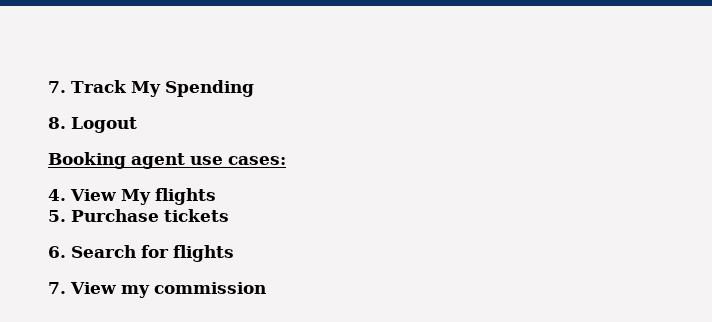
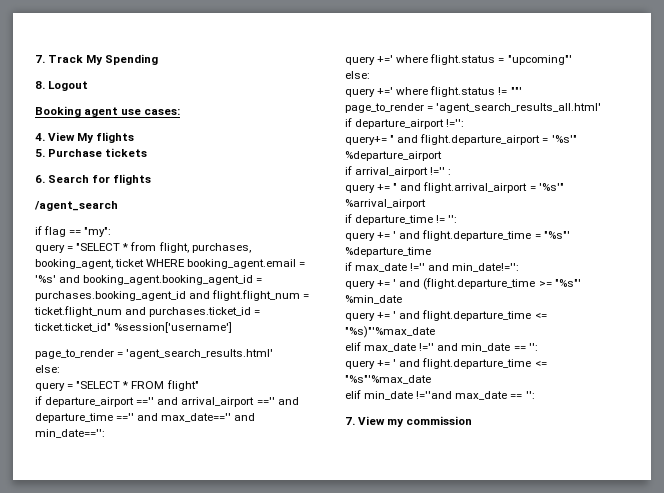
+ /agent_search
+ if flag == "my":
+ query = "SELECT * from flight, purchases, booking_agent, ticket WHERE booking_agent.email = '%s' and booking_agent.booking_agent_id = purchases.booking_agent_id and flight.flight_num = ticket.flight_num and purchases.ticket_id = ticket.ticket_id" %session['username']
+ page_to_render = 'agent_search_results.html'
+ else:
+ query = "SELECT * FROM flight"
+ if departure_airport =='' and arrival_airport =='' and departure_time =='' and max_date=='' and min_date=='':
+ query +=' where flight.status = "upcoming"'
+ else:
+ query +=' where flight.status != ""'
+ page_to_render = 'agent_search_results_all.html'
+ if departure_airport !='':
+ query+= " and flight.departure_airport = '%s'" %departure_airport
+ if arrival_airport !='' :
+ query += " and flight.arrival_airport = '%s'" %arrival_airport
+ if departure_time != '':
+ query += ' and flight.departure_time = "%s"' %departure_time
+ if max_date !='' and min_date!='':
+ query += ' and (flight.departure_time >= "%s"' %min_date
+ query += ' and flight.departure_time <= "%s)"'%max_date
+ elif max_date !='' and min_date == '':
+ query += ' and flight.departure_time <= "%s"'%max_date
+ elif min_date !=''and max_date == '':

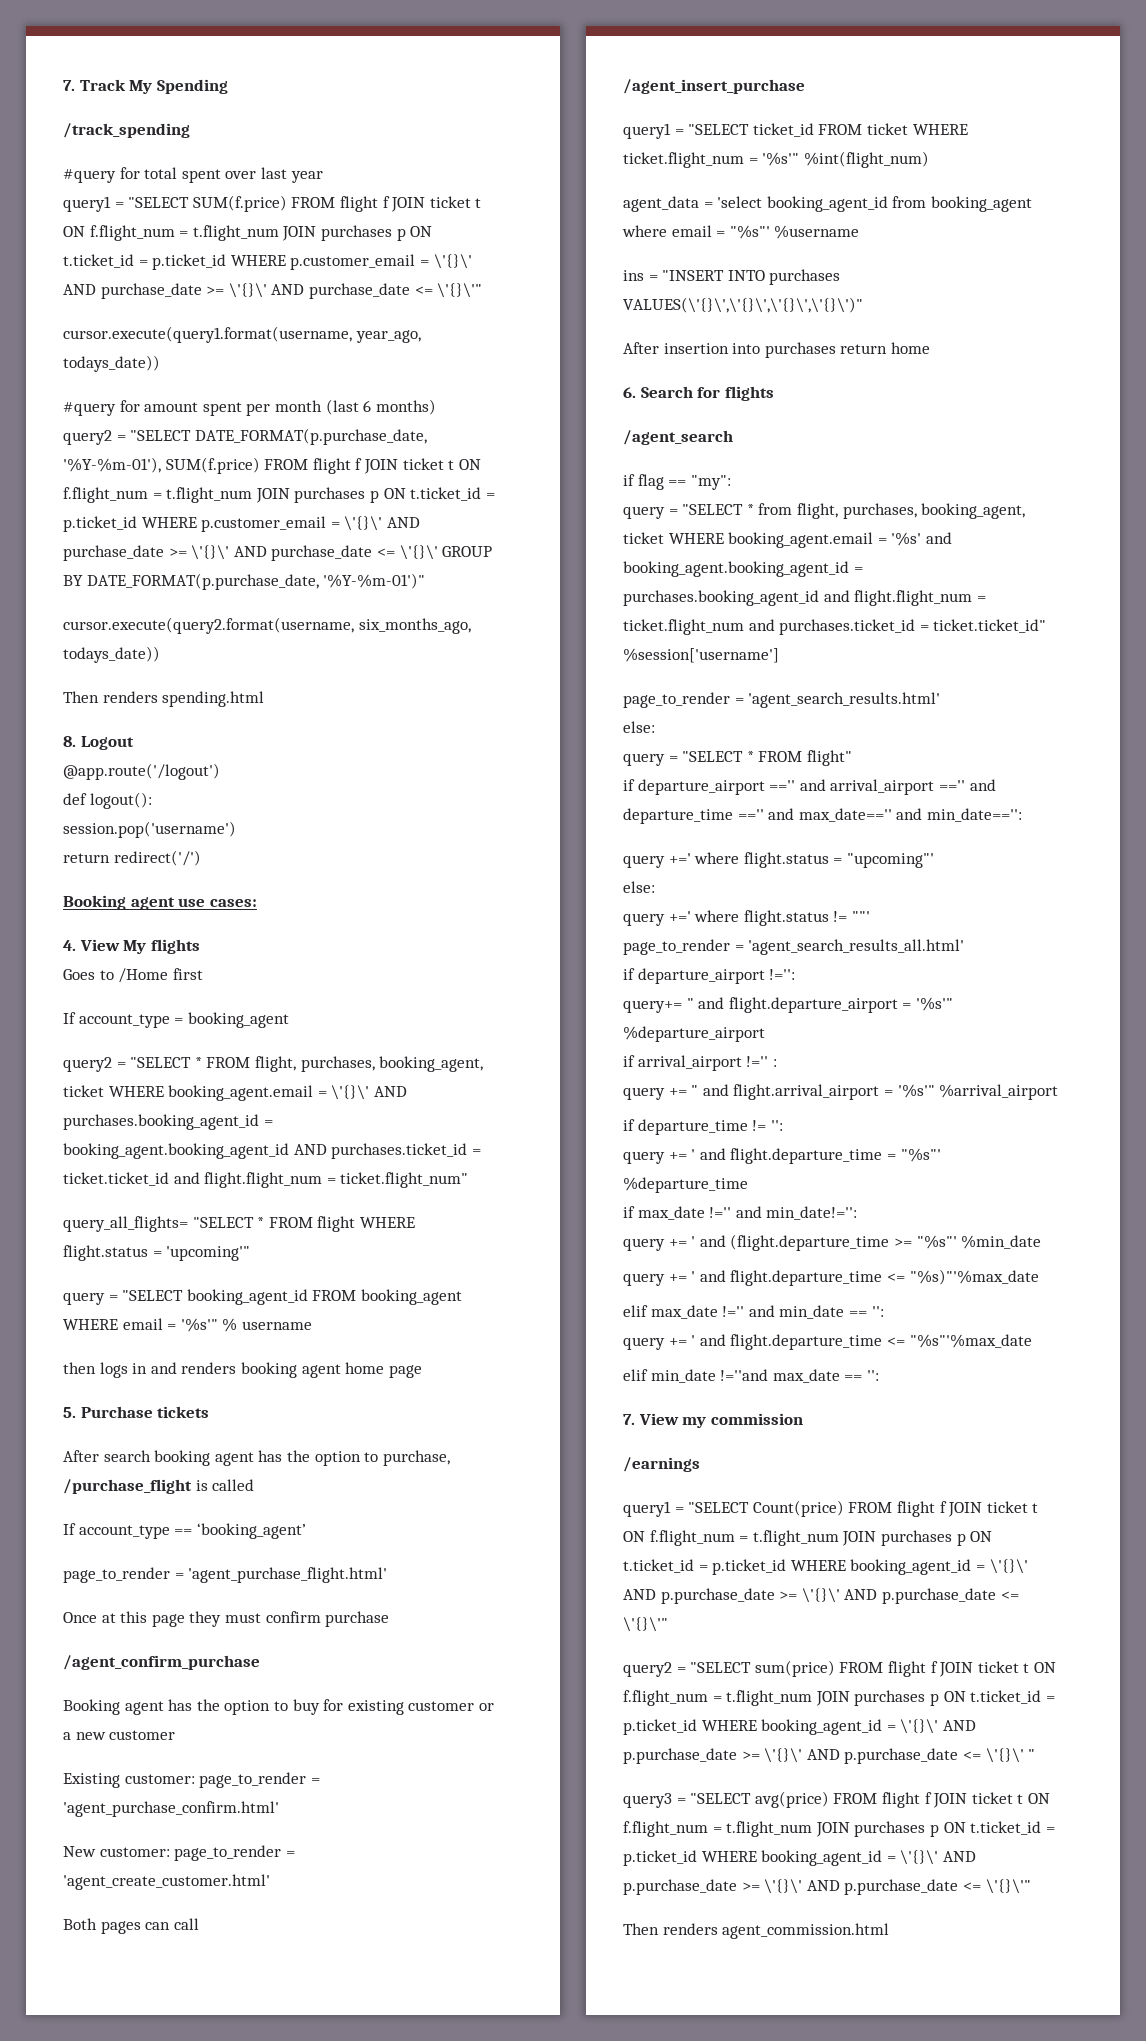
+ /track_spending
+ #query for total spent over last year
+ query1 = "SELECT SUM(f.price) FROM flight f JOIN ticket t ON f.flight_num = t.flight_num JOIN purchases p ON t.ticket_id = p.ticket_id WHERE p.customer_email = \'{}\' AND purchase_date >= \'{}\' AND purchase_date <= \'{}\'"
+ cursor.execute(query1.format(username, year_ago, todays_date))
+ #query for amount spent per month (last 6 months)
+ query2 = "SELECT DATE_FORMAT(p.purchase_date, '%Y-%m-01'), SUM(f.price) FROM flight f JOIN ticket t ON f.flight_num = t.flight_num JOIN purchases p ON t.ticket_id = p.ticket_id WHERE p.customer_email = \'{}\' AND purchase_date >= \'{}\' AND purchase_date <= \'{}\' GROUP BY DATE_FORMAT(p.purchase_date, '%Y-%m-01')"
+ cursor.execute(query2.format(username, six_months_ago, todays_date))
+ Then renders spending.html
  8. Logout
+ @app.route('/logout')
+ def logout():
+ session.pop('username')
+ return redirect('/')
+ Goes to /Home first
+ If account_type = booking_agent
+ query2 = "SELECT * FROM flight, purchases, booking_agent, ticket WHERE booking_agent.email = \'{}\' AND purchases.booking_agent_id = booking_agent.booking_agent_id AND purchases.ticket_id = ticket.ticket_id and flight.flight_num = ticket.flight_num"
+ query_all_flights= "SELECT * FROM flight WHERE flight.status = 'upcoming'"
+ query = "SELECT booking_agent_id FROM booking_agent WHERE email = '%s'" % username
+ then logs in and renders booking agent home page
  5. Purchase tickets
+ After search booking agent has the option to purchase, /purchase_flight is called
+ If account_type == ‘booking_agent’
+ page_to_render = 'agent_purchase_flight.html'
+ Once at this page they must confirm purchase
+ /agent_confirm_purchase
+ Booking agent has the option to buy for existing customer or a new customer
+ Existing customer: page_to_render = 'agent_purchase_confirm.html'
+ New customer: page_to_render = 'agent_create_customer.html'
+ Both pages can call
+ /agent_insert_purchase
+ query1 = "SELECT ticket_id FROM ticket WHERE ticket.flight_num = '%s'" %int(flight_num)
+ agent_data = 'select booking_agent_id from booking_agent where email = "%s"' %username
+ ins = "INSERT INTO purchases VALUES(\'{}\',\'{}\',\'{}\',\'{}\')"
+ After insertion into purchases return home
+ /earnings
+ query1 = "SELECT Count(price) FROM flight f JOIN ticket t ON f.flight_num = t.flight_num JOIN purchases p ON t.ticket_id = p.ticket_id WHERE booking_agent_id = \'{}\' AND p.purchase_date >= \'{}\' AND p.purchase_date <= \'{}\'"
+ query2 = "SELECT sum(price) FROM flight f JOIN ticket t ON f.flight_num = t.flight_num JOIN purchases p ON t.ticket_id = p.ticket_id WHERE booking_agent_id = \'{}\' AND p.purchase_date >= \'{}\' AND p.purchase_date <= \'{}\' "
+ query3 = "SELECT avg(price) FROM flight f JOIN ticket t ON f.flight_num = t.flight_num JOIN purchases p ON t.ticket_id = p.ticket_id WHERE booking_agent_id = \'{}\' AND p.purchase_date >= \'{}\' AND p.purchase_date <= \'{}\'"
+ Then renders agent_commission.html

